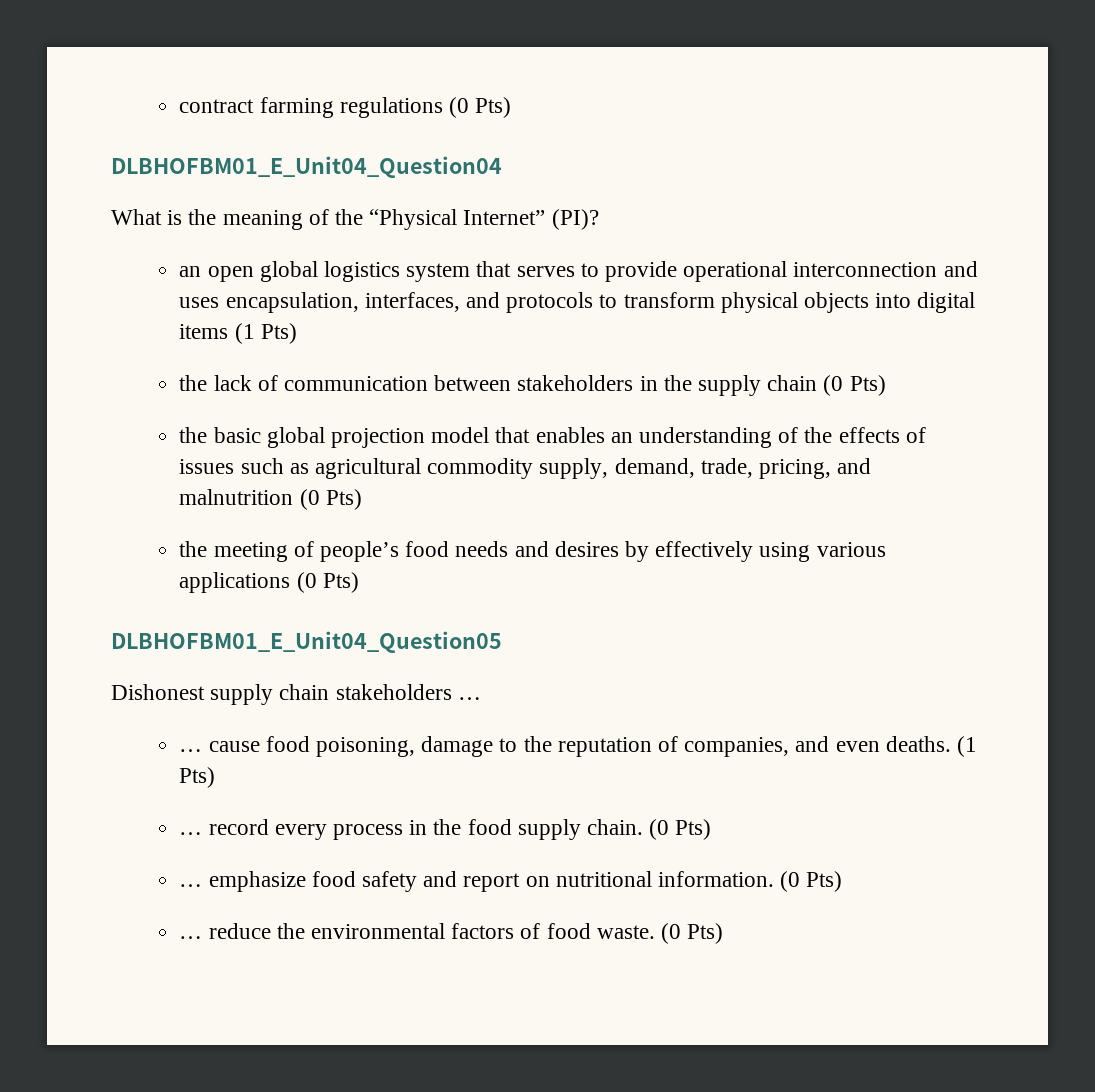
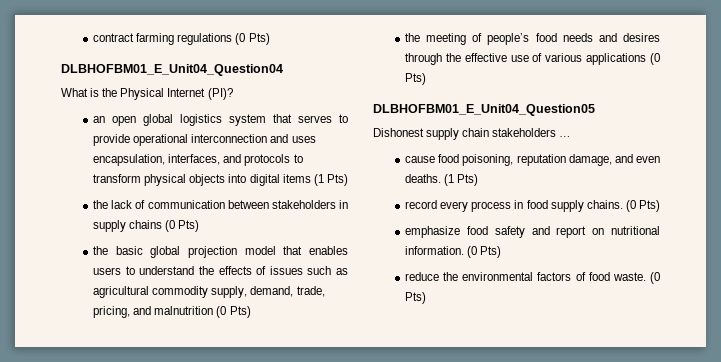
- What is the meaning of the “Physical Internet” (PI)?
+ What is the Physical Internet (PI)?
- the lack of communication between stakeholders in the supply chain (0 Pts)
+ the lack of communication between stakeholders in supply chains (0 Pts)
- the basic global projection model that enables an understanding of the effects of issues such as agricultural commodity supply, demand, trade, pricing, and malnutrition (0 Pts)
+ the basic global projection model that enables users to understand the effects of issues such as agricultural commodity supply, demand, trade, pricing, and malnutrition (0 Pts)
- the meeting of people’s food needs and desires by effectively using various applications (0 Pts)
+ the meeting of people’s food needs and desires through the effective use of various applications (0 Pts)
- … cause food poisoning, damage to the reputation of companies, and even deaths.
+ cause food poisoning, reputation damage, and even deaths.
- … record every process in the food supply chain. (0 Pts)
- … emphasize food safety and report on nutritional information.
+ record every process in food supply chains. (0 Pts)
+ emphasize food safety and report on nutritional information.
- … reduce the environmental factors of food waste.
+ reduce the environmental factors of food waste.

